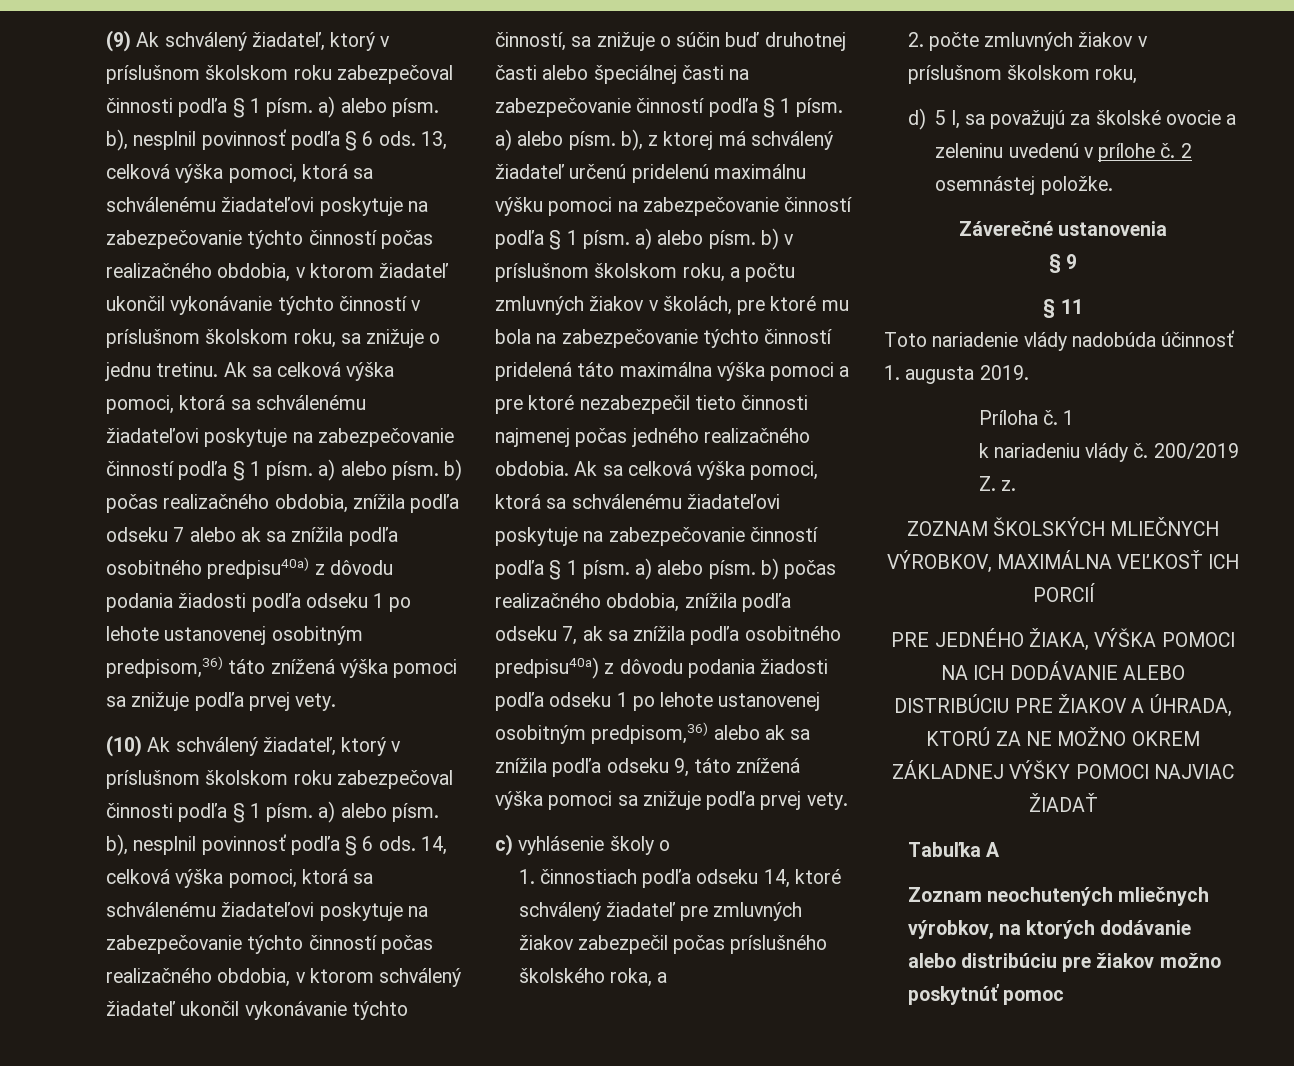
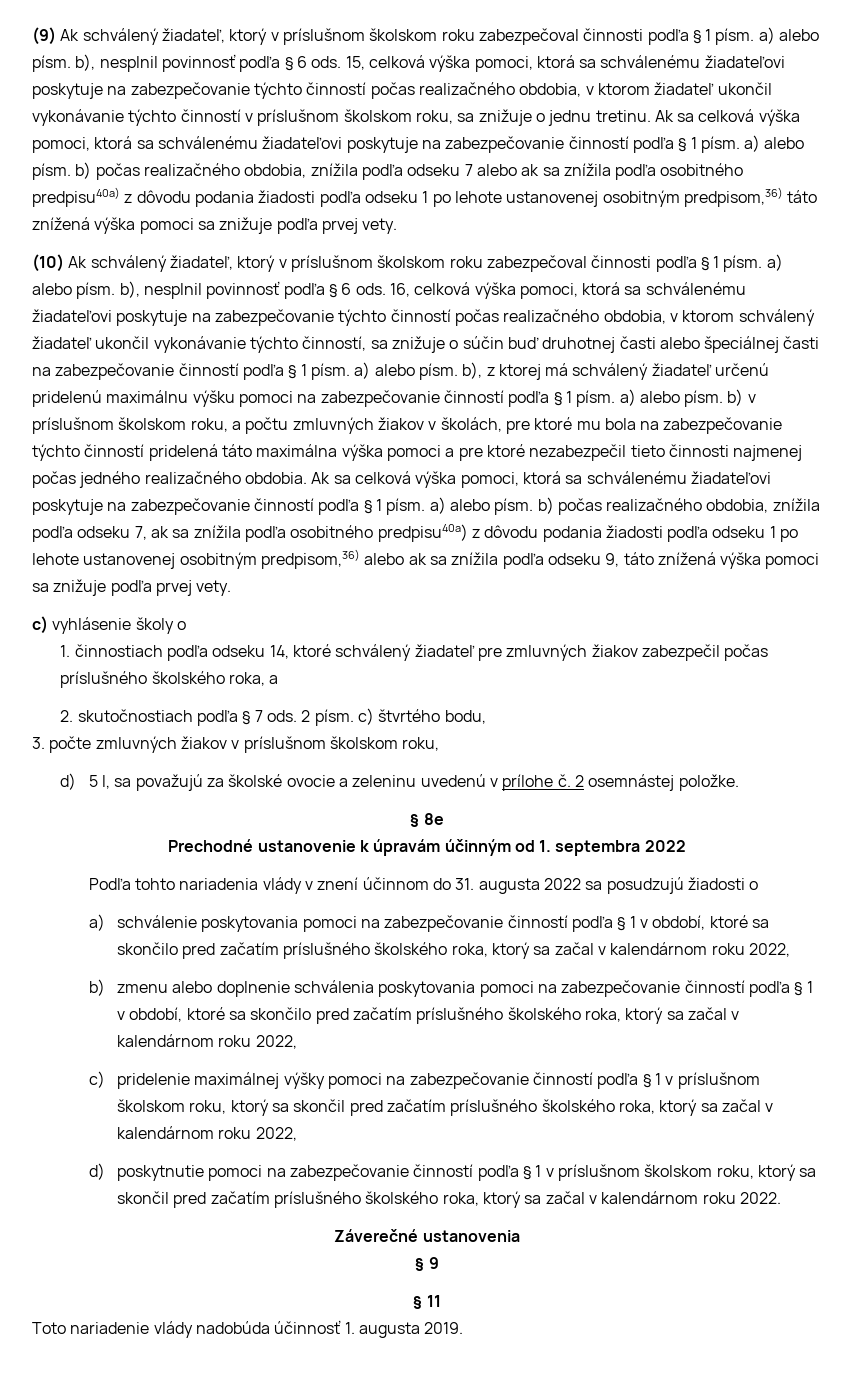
- 13, celková výška pomoci, ktorá sa schválenému žiadateľovi poskytuje na zabezpečovanie týchto činností počas realizačného obdobia, v ktorom žiadateľ ukončil vykonávanie týchto činností v príslušnom školskom roku, sa znižuje o jednu tretinu.
+ 15, celková výška pomoci, ktorá sa schválenému žiadateľovi poskytuje na zabezpečovanie týchto činností počas realizačného obdobia, v ktorom žiadateľ ukončil vykonávanie týchto činností v príslušnom školskom roku, sa znižuje o jednu tretinu.
- 14, celková výška pomoci, ktorá sa schválenému žiadateľovi poskytuje na zabezpečovanie týchto činností počas realizačného obdobia, v ktorom schválený žiadateľ ukončil vykonávanie týchto činností, sa znižuje o súčin buď druhotnej časti alebo špeciálnej časti na zabezpečovanie činností podľa § 1 písm. a) alebo písm. b), z ktorej má schválený žiadateľ určenú pridelenú maximálnu výšku pomoci na zabezpečovanie činností podľa § 1 písm. a) alebo písm. b) v príslušnom školskom roku, a počtu zmluvných žiakov v školách, pre ktoré mu bola na zabezpečovanie týchto činností pridelená táto maximálna výška pomoci a pre ktoré nezabezpečil tieto činnosti najmenej počas jedného realizačného obdobia.
+ 16, celková výška pomoci, ktorá sa schválenému žiadateľovi poskytuje na zabezpečovanie týchto činností počas realizačného obdobia, v ktorom schválený žiadateľ ukončil vykonávanie týchto činností, sa znižuje o súčin buď druhotnej časti alebo špeciálnej časti na zabezpečovanie činností podľa § 1 písm. a) alebo písm. b), z ktorej má schválený žiadateľ určenú pridelenú maximálnu výšku pomoci na zabezpečovanie činností podľa § 1 písm. a) alebo písm. b) v príslušnom školskom roku, a počtu zmluvných žiakov v školách, pre ktoré mu bola na zabezpečovanie týchto činností pridelená táto maximálna výška pomoci a pre ktoré nezabezpečil tieto činnosti najmenej počas jedného realizačného obdobia.
- 2. počte zmluvných žiakov v príslušnom školskom roku,
+ 2. skutočnostiach podľa § 7 ods. 2 písm. c) štvrtého bodu,
+ 3. počte zmluvných žiakov v príslušnom školskom roku,
+ § 8e
+ Prechodné ustanovenie k úpravám účinným od 1. septembra 2022
+ Podľa tohto nariadenia vlády v znení účinnom do 31. augusta 2022 sa posudzujú žiadosti o
+ a) schválenie poskytovania pomoci na zabezpečovanie činností podľa § 1 v období, ktoré sa skončilo pred začatím príslušného školského roka, ktorý sa začal v kalendárnom roku 2022,
+ b) zmenu alebo doplnenie schválenia poskytovania pomoci na zabezpečovanie činností podľa § 1 v období, ktoré sa skončilo pred začatím príslušného školského roka, ktorý sa začal v kalendárnom roku 2022,
+ c) pridelenie maximálnej výšky pomoci na zabezpečovanie činností podľa § 1 v príslušnom školskom roku, ktorý sa skončil pred začatím príslušného školského roka, ktorý sa začal v kalendárnom roku 2022,
+ d) poskytnutie pomoci na zabezpečovanie činností podľa § 1 v príslušnom školskom roku, ktorý sa skončil pred začatím príslušného školského roka, ktorý sa začal v kalendárnom roku 2022.
- Príloha č. 1
- k nariadeniu vlády č. 200/2019 Z. z.
- ZOZNAM ŠKOLSKÝCH MLIEČNYCH VÝROBKOV, MAXIMÁLNA VEĽKOSŤ ICH PORCIÍ
- PRE JEDNÉHO ŽIAKA, VÝŠKA POMOCI NA ICH DODÁVANIE ALEBO DISTRIBÚCIU PRE ŽIAKOV A ÚHRADA, KTORÚ ZA NE MOŽNO OKREM ZÁKLADNEJ VÝŠKY POMOCI NAJVIAC ŽIADAŤ
- Tabuľka A
- Zoznam neochutených mliečnych výrobkov, na ktorých dodávanie alebo distribúciu pre žiakov možno poskytnúť pomoc

